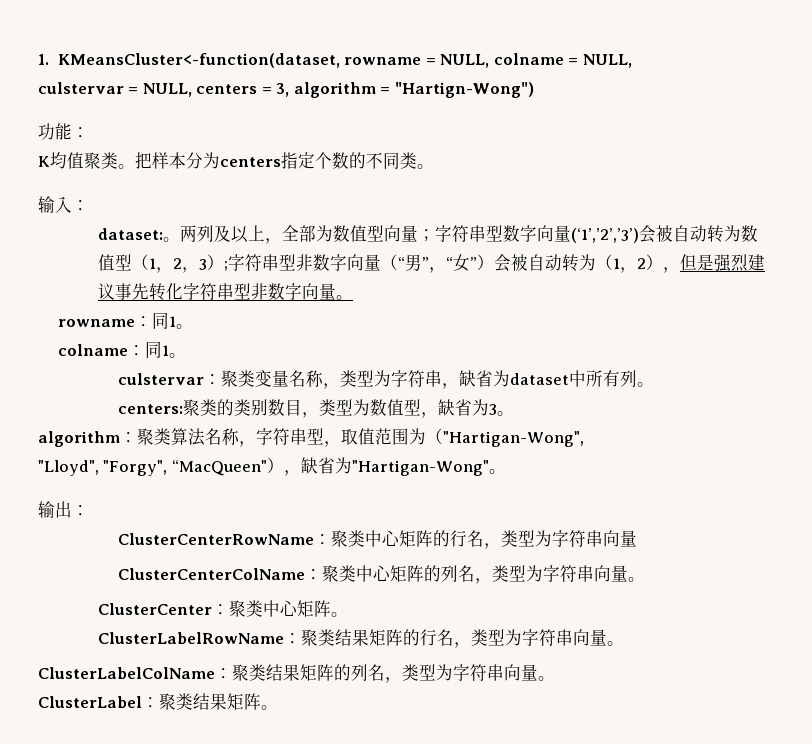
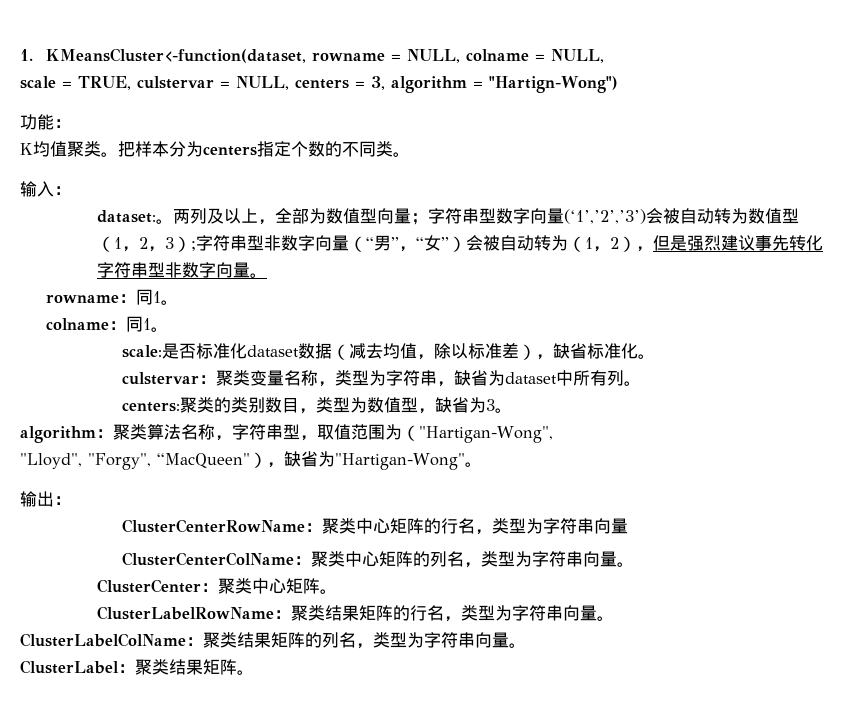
- culstervar = NULL, centers = 3, algorithm = "Hartign-Wong")
+ scale = TRUE, culstervar = NULL, centers = 3, algorithm = "Hartign-Wong")
+ scale:是否标准化dataset数据（减去均值，除以标准差），缺省标准化。

